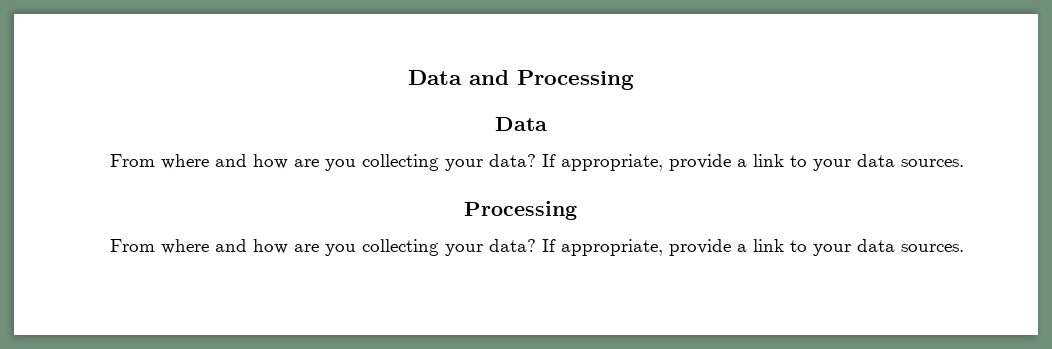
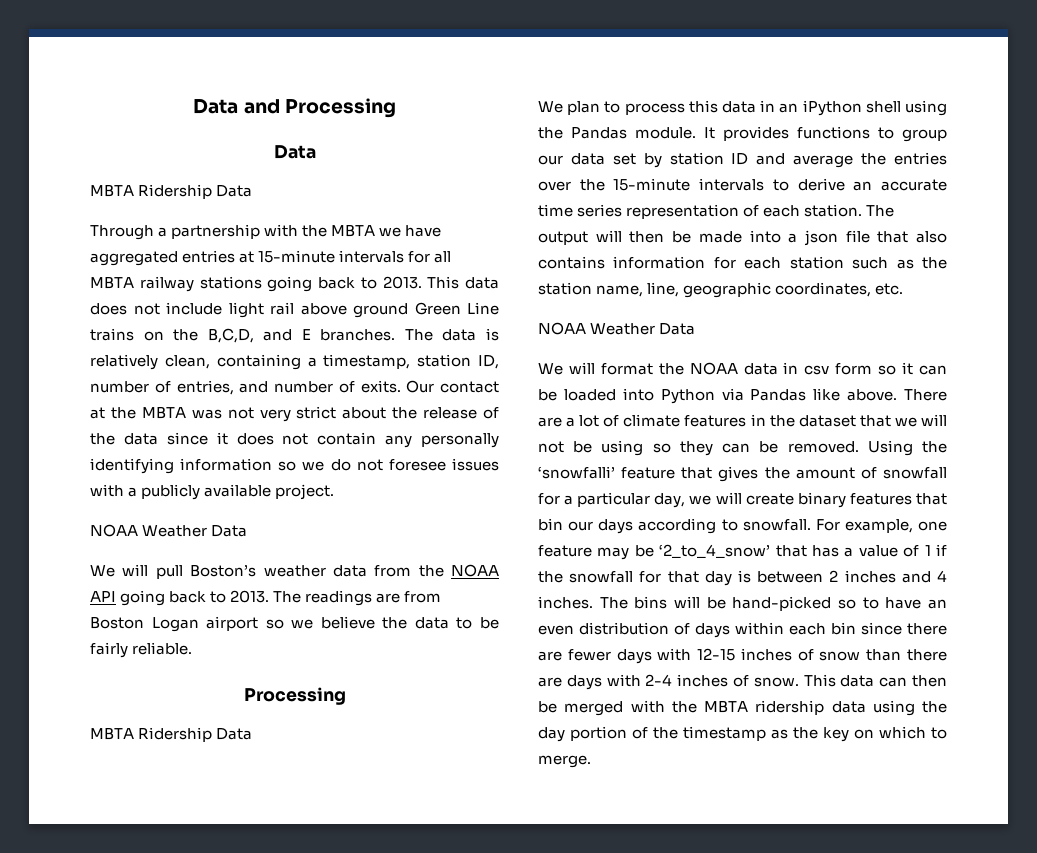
  Data and Processing
  Data
- From where and how are you collecting your data? If appropriate, provide a link to your data sources.
+ MBTA Ridership Data
+ Through a partnership with the MBTA we have aggregated entries at 15-minute intervals for all MBTA railway stations going back to 2013. This data does not include light rail above ground Green Line trains on the B,C,D, and E branches. The data is relatively clean, containing a timestamp, station ID, number of entries, and number of exits. Our contact at the MBTA was not very strict about the release of the data since it does not contain any personally identifying information so we do not foresee issues with a publicly available project.
+ NOAA Weather Data
+ We will pull Boston’s weather data from the NOAA API going back to 2013. The readings are from Boston Logan airport so we believe the data to be fairly reliable.
  Processing
- From where and how are you collecting your data? If appropriate, provide a link to your data sources.
+ MBTA Ridership Data
+ We plan to process this data in an iPython shell using the Pandas module. It provides functions to group our data set by station ID and average the entries over the 15-minute intervals to derive an accurate time series representation of each station. The output will then be made into a json file that also contains information for each station such as the station name, line, geographic coordinates, etc.
+ NOAA Weather Data
+ We will format the NOAA data in csv form so it can be loaded into Python via Pandas like above. There are a lot of climate features in the dataset that we will not be using so they can be removed. Using the ‘snowfalli’ feature that gives the amount of snowfall for a particular day, we will create binary features that bin our days according to snowfall. For example, one feature may be ‘2_to_4_snow’ that has a value of 1 if the snowfall for that day is between 2 inches and 4 inches. The bins will be hand-picked so to have an even distribution of days within each bin since there are fewer days with 12-15 inches of snow than there are days with 2-4 inches of snow. This data can then be merged with the MBTA ridership data using the day portion of the timestamp as the key on which to merge.

